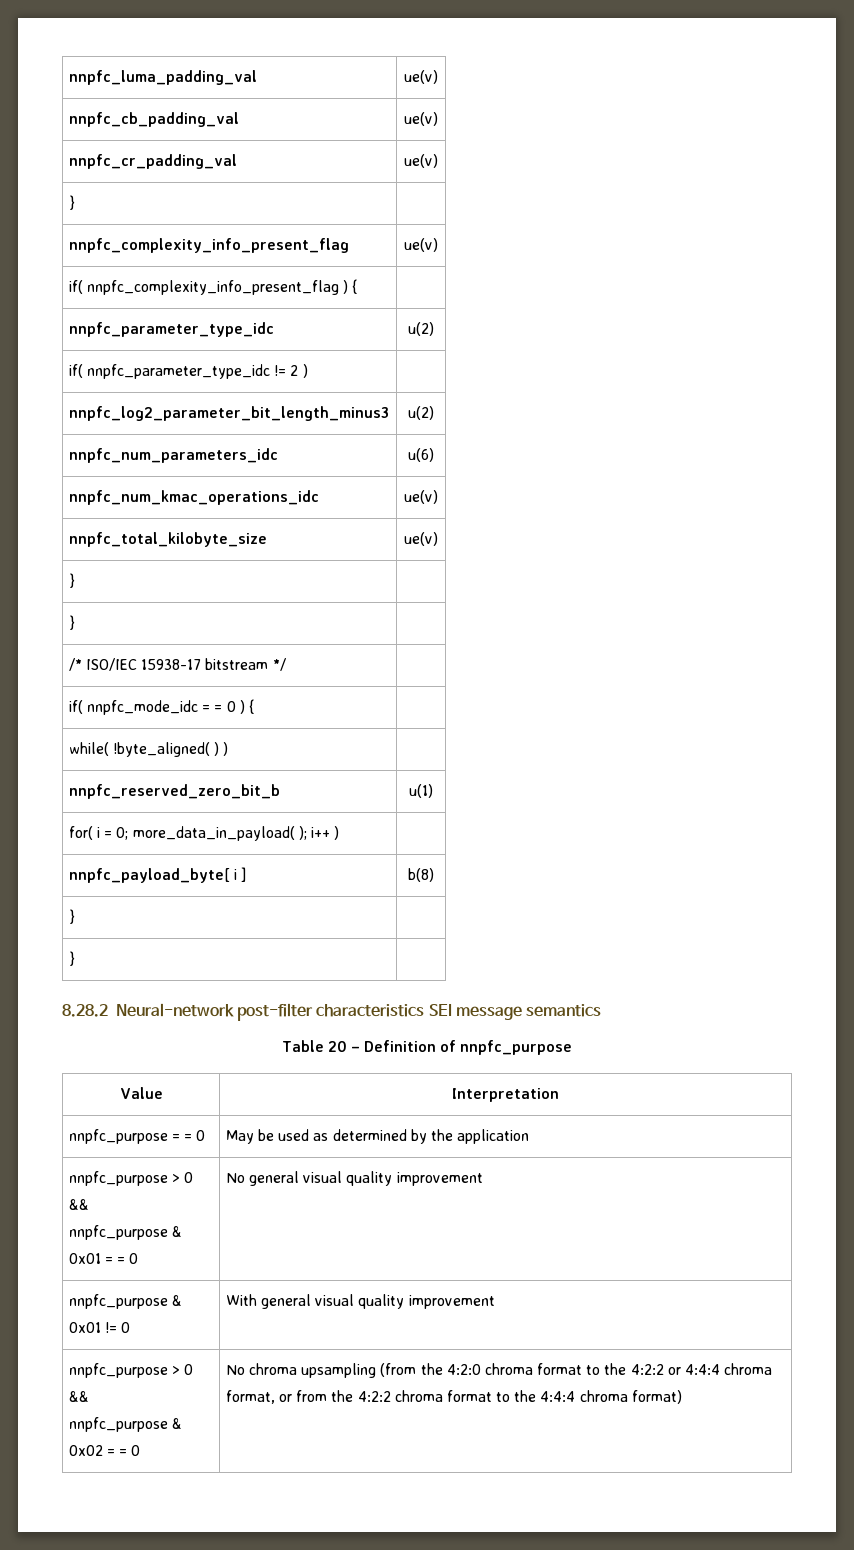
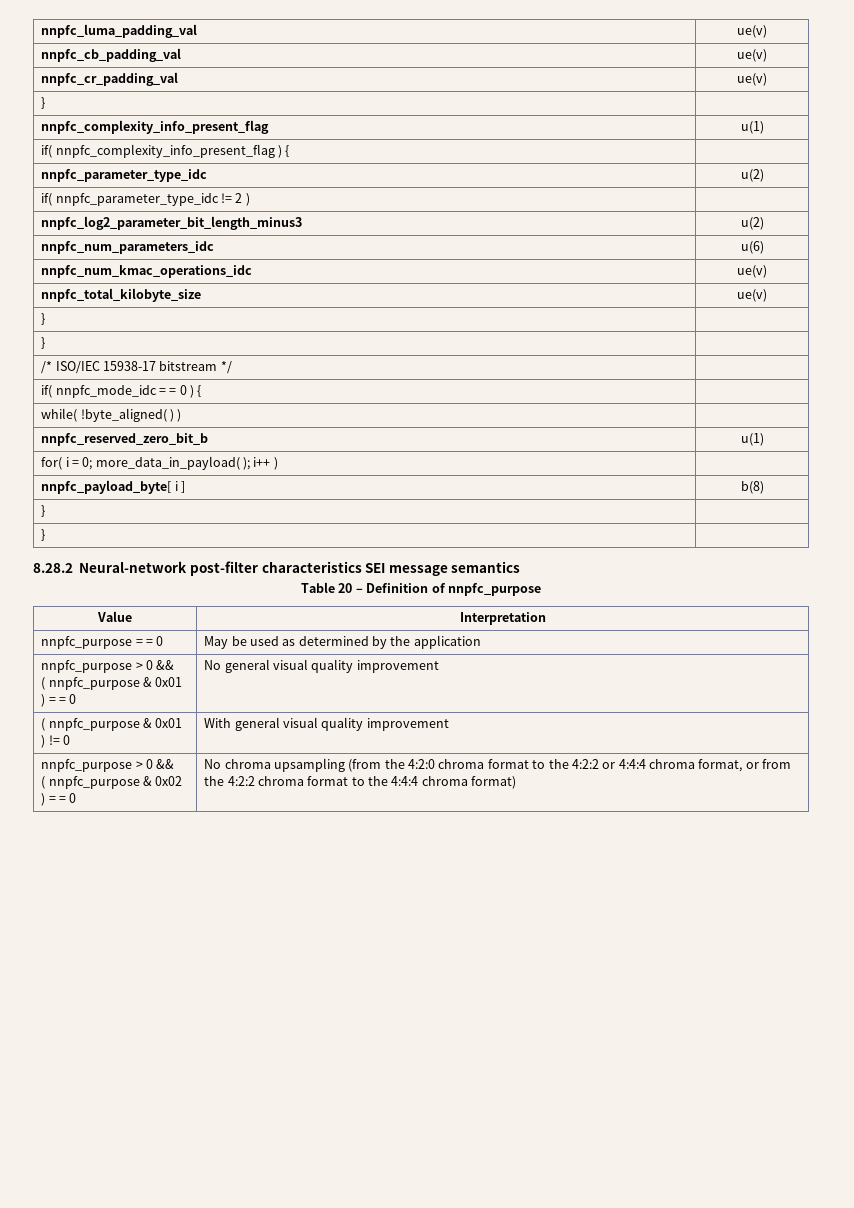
- nnpfc_complexity_info_present_flag | ue(v)
+ nnpfc_complexity_info_present_flag | u(1)
  nnpfc_purpose = = 0 | May be used as determined by the application
  nnpfc_purpose > 0 &&
- nnpfc_purpose & 0x01 = = 0 | No general visual quality improvement
+ ( nnpfc_purpose & 0x01 ) = = 0 | No general visual quality improvement
- nnpfc_purpose & 0x01 != 0 | With general visual quality improvement
+ ( nnpfc_purpose & 0x01 ) != 0 | With general visual quality improvement
  nnpfc_purpose > 0 &&
- nnpfc_purpose & 0x02 = = 0 | No chroma upsampling (from the 4:2:0 chroma format to the 4:2:2 or 4:4:4 chroma format, or from the 4:2:2 chroma format to the 4:4:4 chroma format)
+ ( nnpfc_purpose & 0x02 ) = = 0 | No chroma upsampling (from the 4:2:0 chroma format to the 4:2:2 or 4:4:4 chroma format, or from the 4:2:2 chroma format to the 4:4:4 chroma format)

